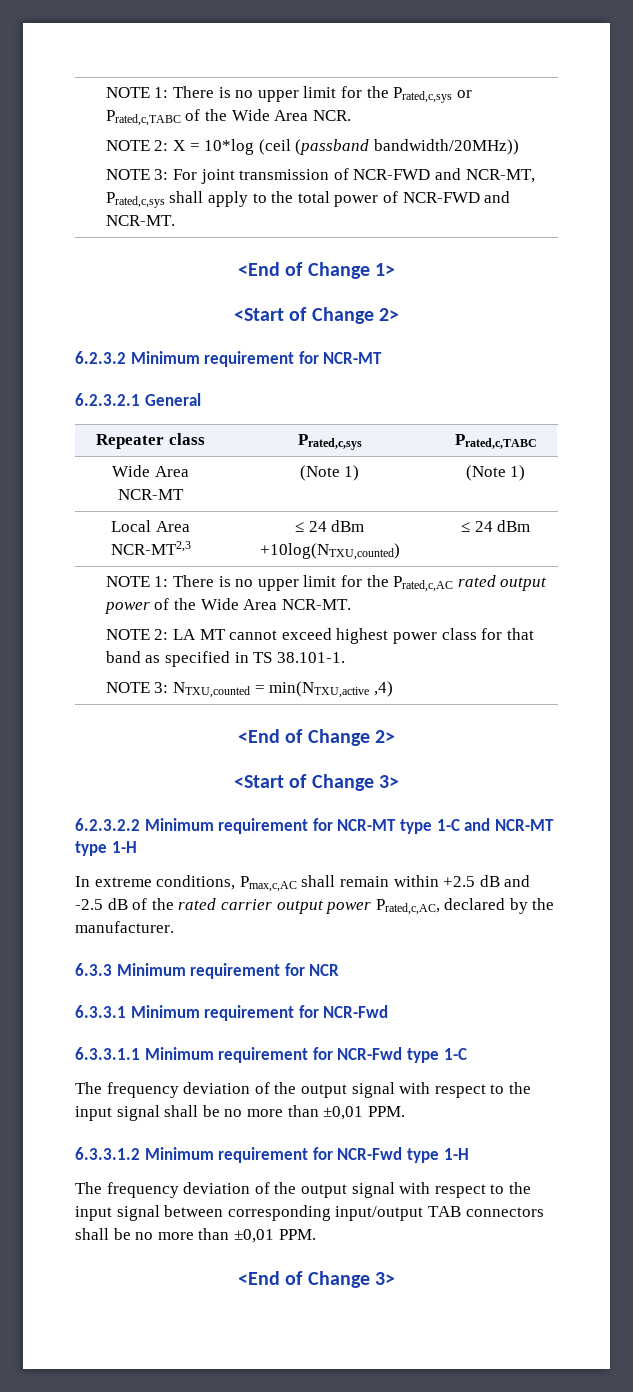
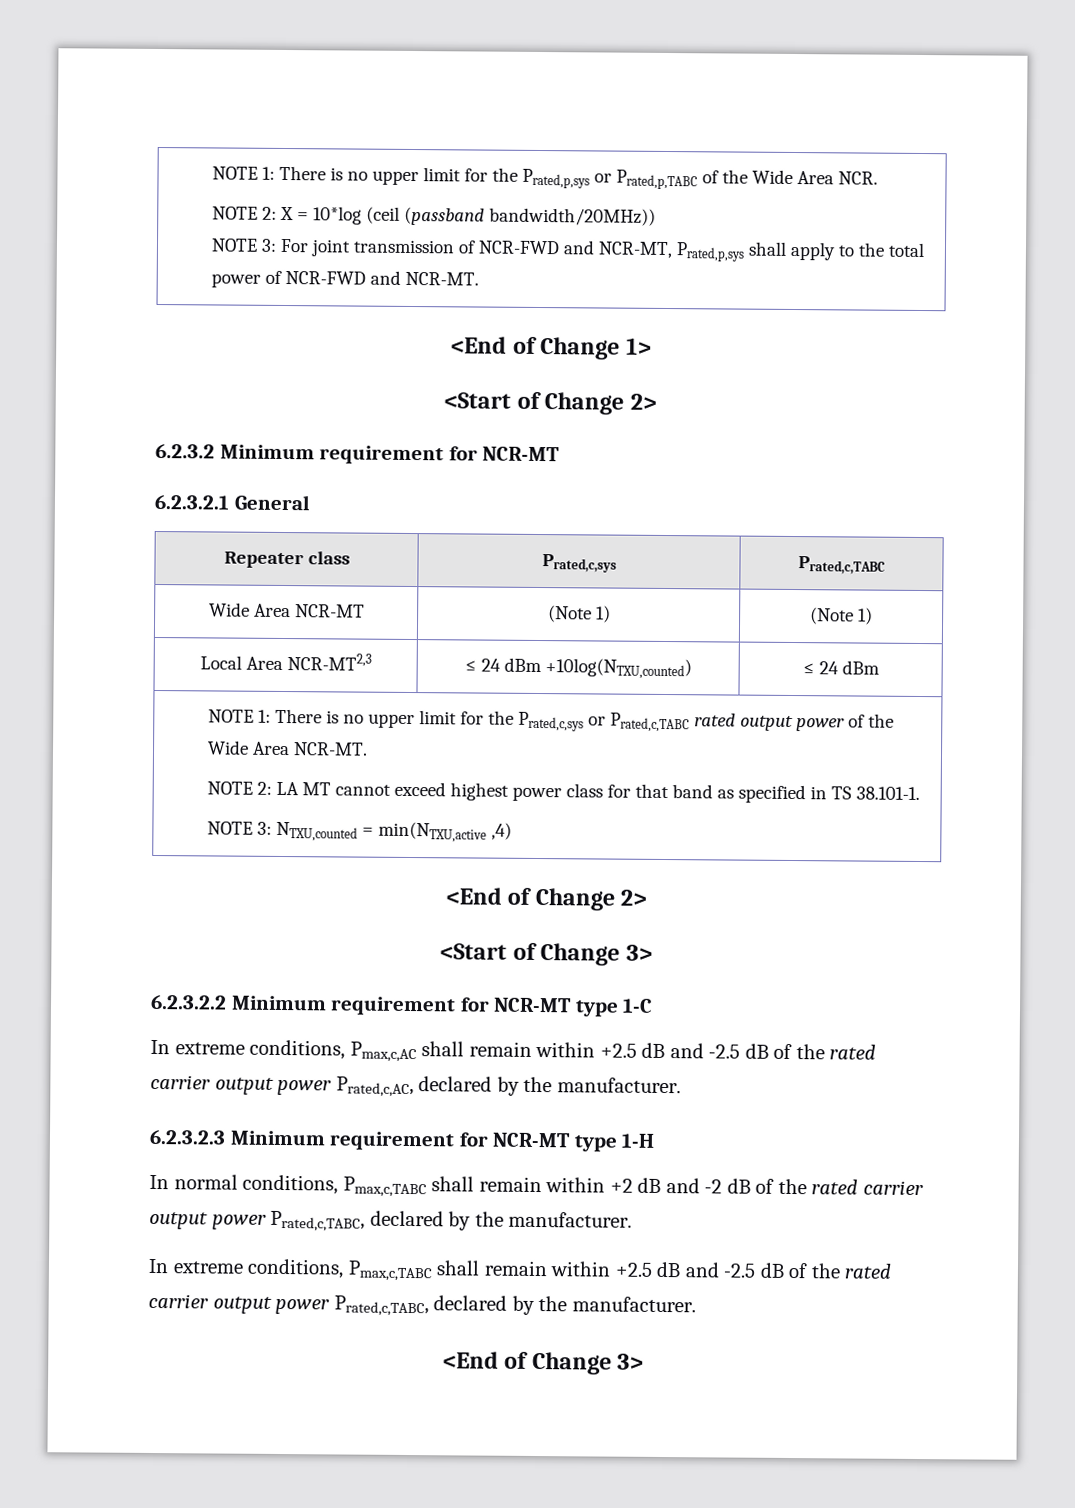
- NOTE 1: There is no upper limit for the Prated,c,sys or Prated,c,TABC of the Wide Area NCR.
+ NOTE 1: There is no upper limit for the Prated,p,sys or Prated,p,TABC of the Wide Area NCR.
- NOTE 3: For joint transmission of NCR-FWD and NCR-MT, Prated,c,sys shall apply to the total power of NCR-FWD and NCR-MT.
+ NOTE 3: For joint transmission of NCR-FWD and NCR-MT, Prated,p,sys shall apply to the total power of NCR-FWD and NCR-MT.
- NOTE 1: There is no upper limit for the Prated,c,AC rated output power of the Wide Area NCR-MT.
+ NOTE 1: There is no upper limit for the Prated,c,sys or Prated,c,TABC rated output power of the Wide Area NCR-MT.
- 6.2.3.2.2 Minimum requirement for NCR-MT type 1-C and NCR-MT type 1-H
+ 6.2.3.2.2 Minimum requirement for NCR-MT type 1-C
- 6.3.3 Minimum requirement for NCR
- 6.3.3.1 Minimum requirement for NCR-Fwd
- 6.3.3.1.1 Minimum requirement for NCR-Fwd type 1-C
- The frequency deviation of the output signal with respect to the input signal shall be no more than ±0,01 PPM.
- 6.3.3.1.2 Minimum requirement for NCR-Fwd type 1-H
- The frequency deviation of the output signal with respect to the input signal between corresponding input/output TAB connectors shall be no more than ±0,01 PPM.
+ 6.2.3.2.3 Minimum requirement for NCR-MT type 1-H
+ In normal conditions, Pmax,c,TABC shall remain within +2 dB and -2 dB of the rated carrier output power Prated,c,TABC, declared by the manufacturer.
+ In extreme conditions, Pmax,c,TABC shall remain within +2.5 dB and -2.5 dB of the rated carrier output power Prated,c,TABC, declared by the manufacturer.

